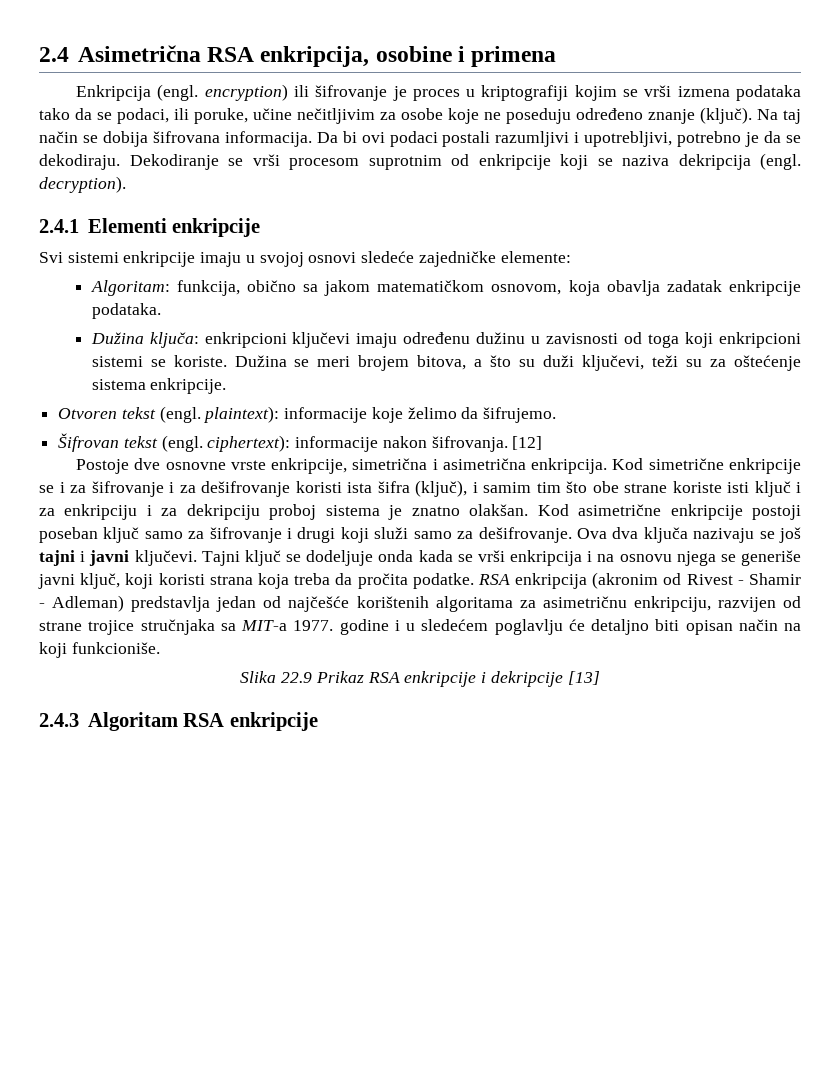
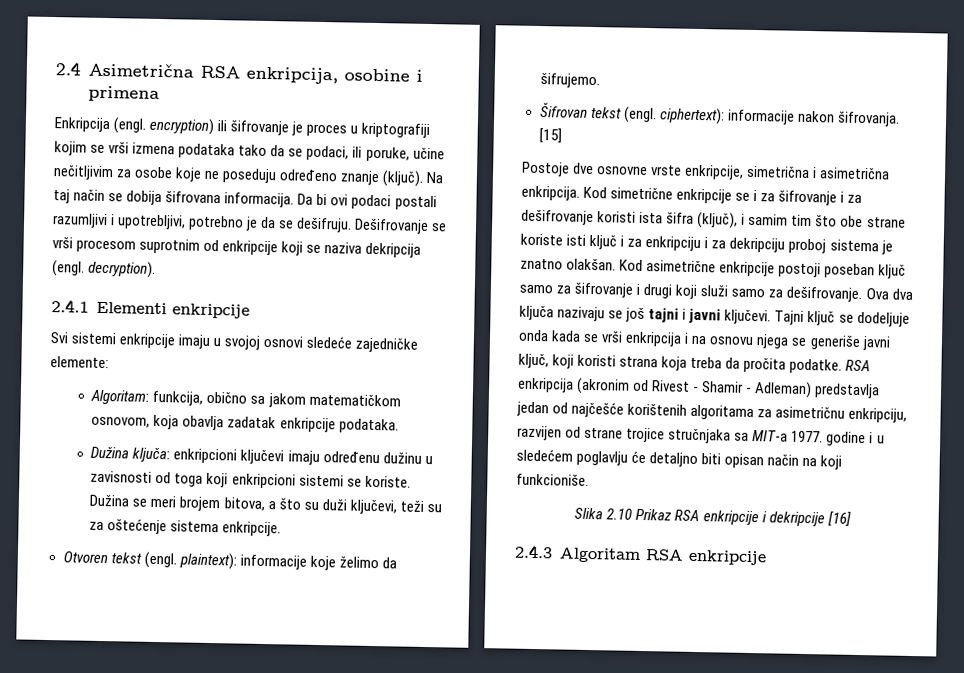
- Da bi ovi podaci postali razumljivi i upotrebljivi, potrebno je da se dekodiraju. Dekodiranje se vrši procesom suprotnim od enkripcije koji se naziva dekripcija (engl. decryption).
+ Da bi ovi podaci postali razumljivi i upotrebljivi, potrebno je da se dešifruju. Dešifrovanje se vrši procesom suprotnim od enkripcije koji se naziva dekripcija (engl. decryption).
- [12]
+ [15]
- Slika 22.9 Prikaz RSA enkripcije i dekripcije [13]
+ Slika 2.10 Prikaz RSA enkripcije i dekripcije [16]

